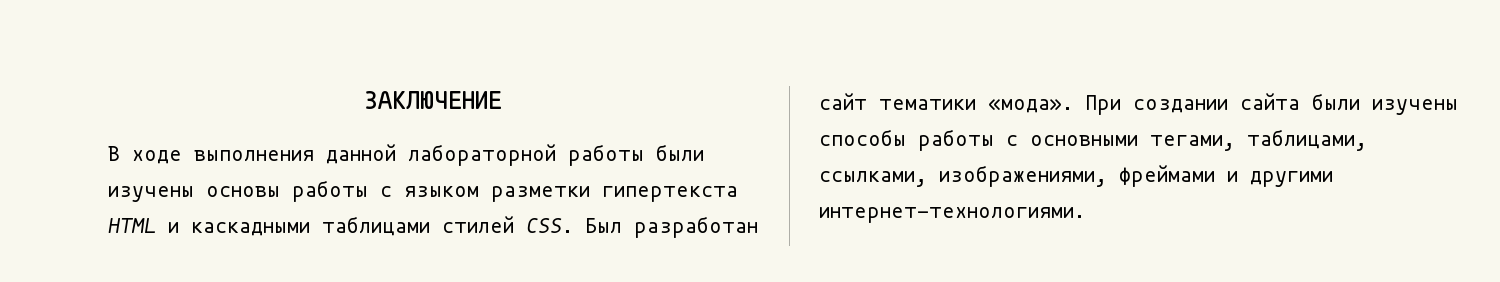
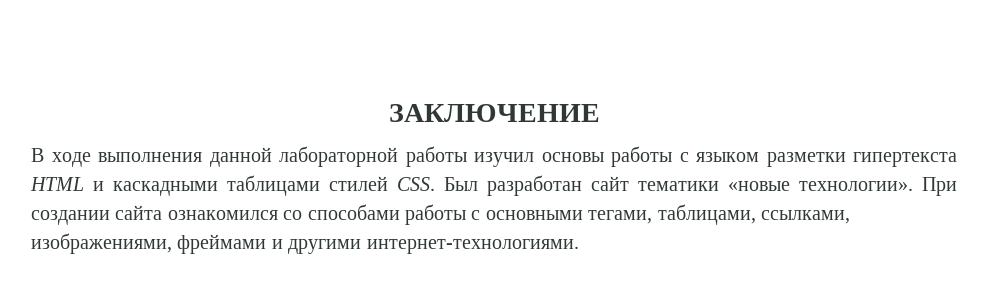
- В ходе выполнения данной лабораторной работы были изучены основы работы с языком разметки гипертекста HTML и каскадными таблицами стилей CSS. Был разработан сайт тематики «мода».
+ В ходе выполнения данной лабораторной работы изучил основы работы с языком разметки гипертекста HTML и каскадными таблицами стилей CSS. Был разработан сайт тематики «новые технологии».
- При создании сайта были изучены способы работы с основными тегами, таблицами, ссылками, изображениями, фреймами и другими интернет-технологиями.
+ При создании сайта ознакомился со способами работы с основными тегами, таблицами, ссылками, изображениями, фреймами и другими интернет-технологиями.

